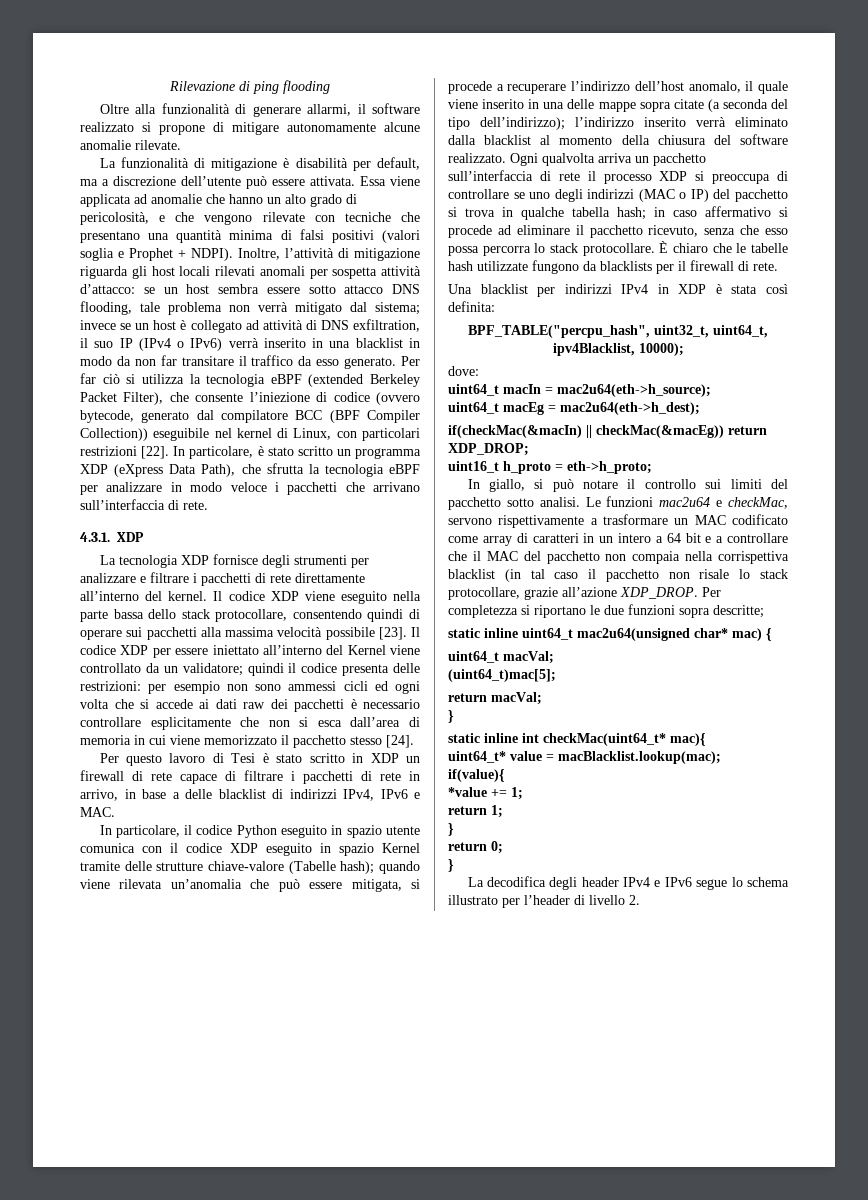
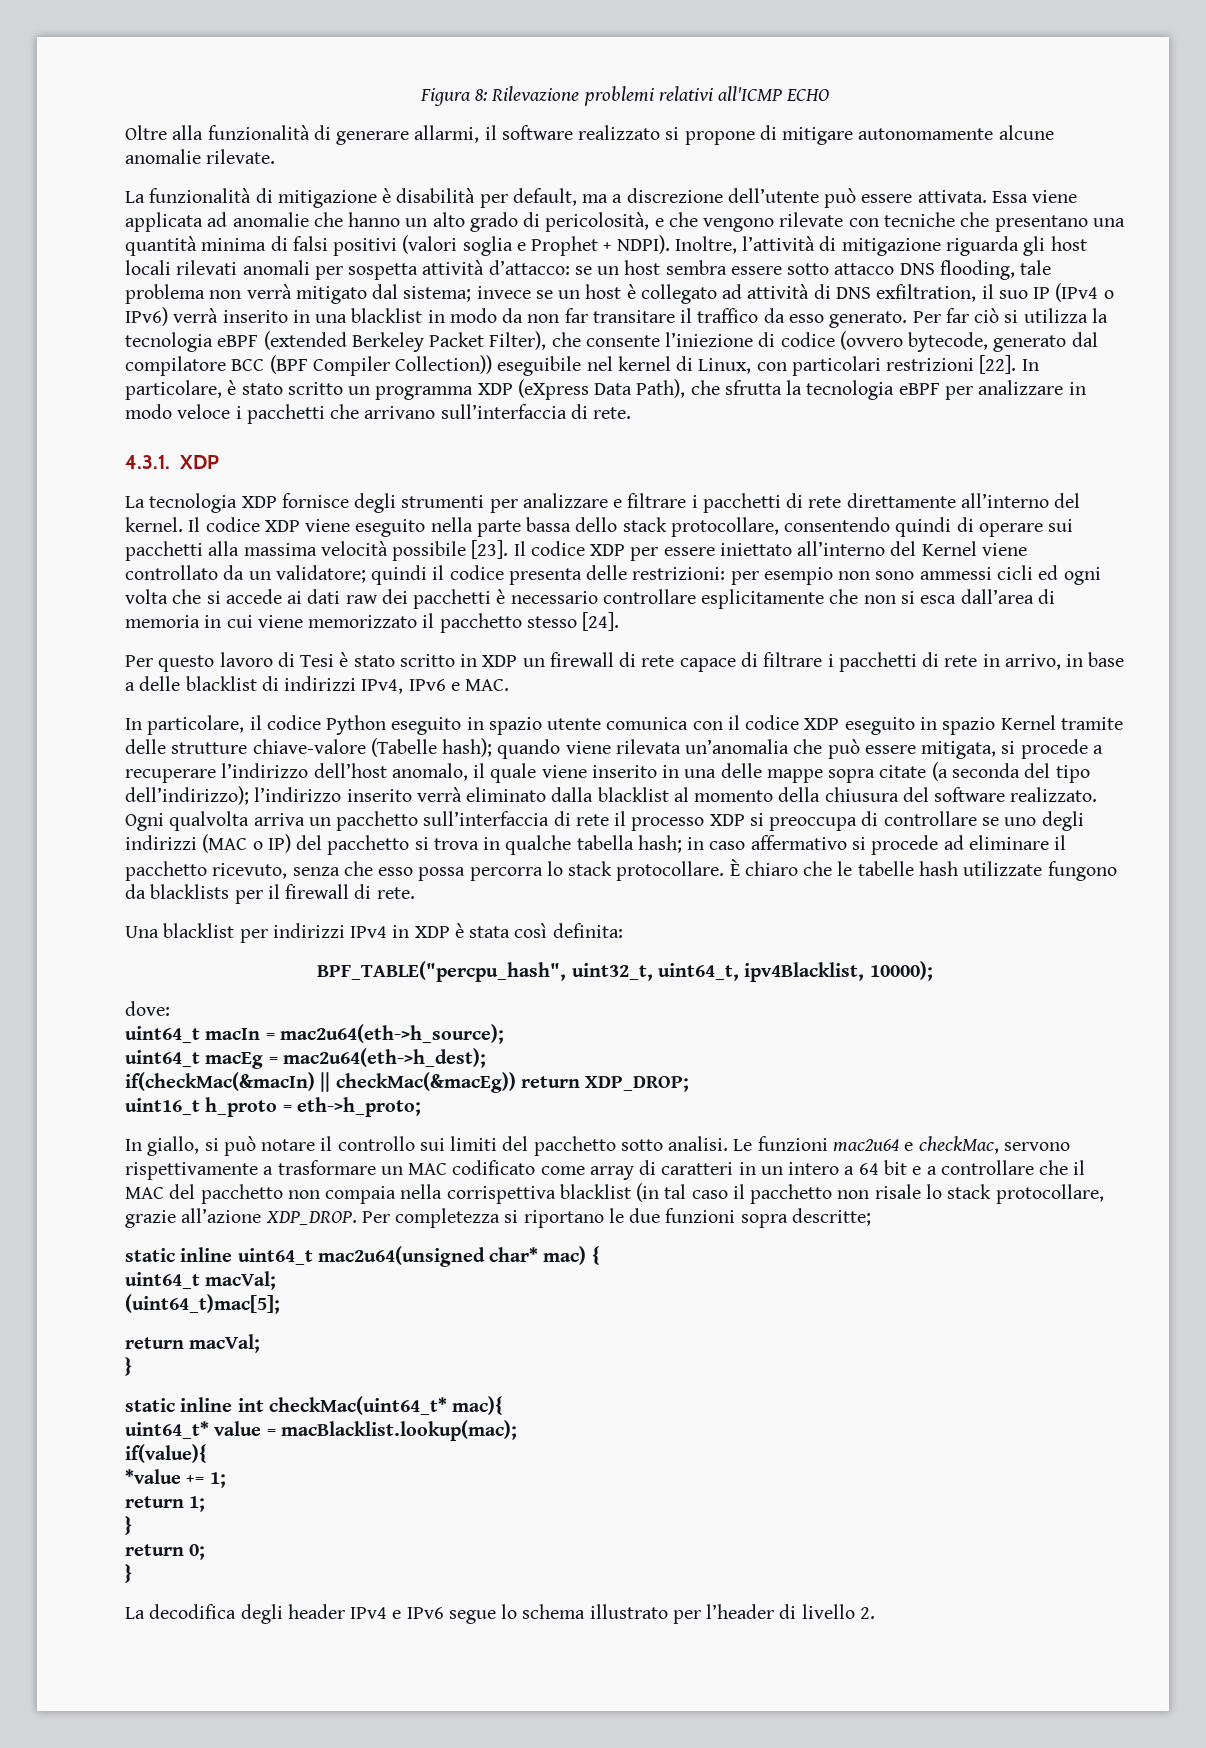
- Rilevazione di ping flooding
+ Figura 8: Rilevazione problemi relativi all'ICMP ECHO

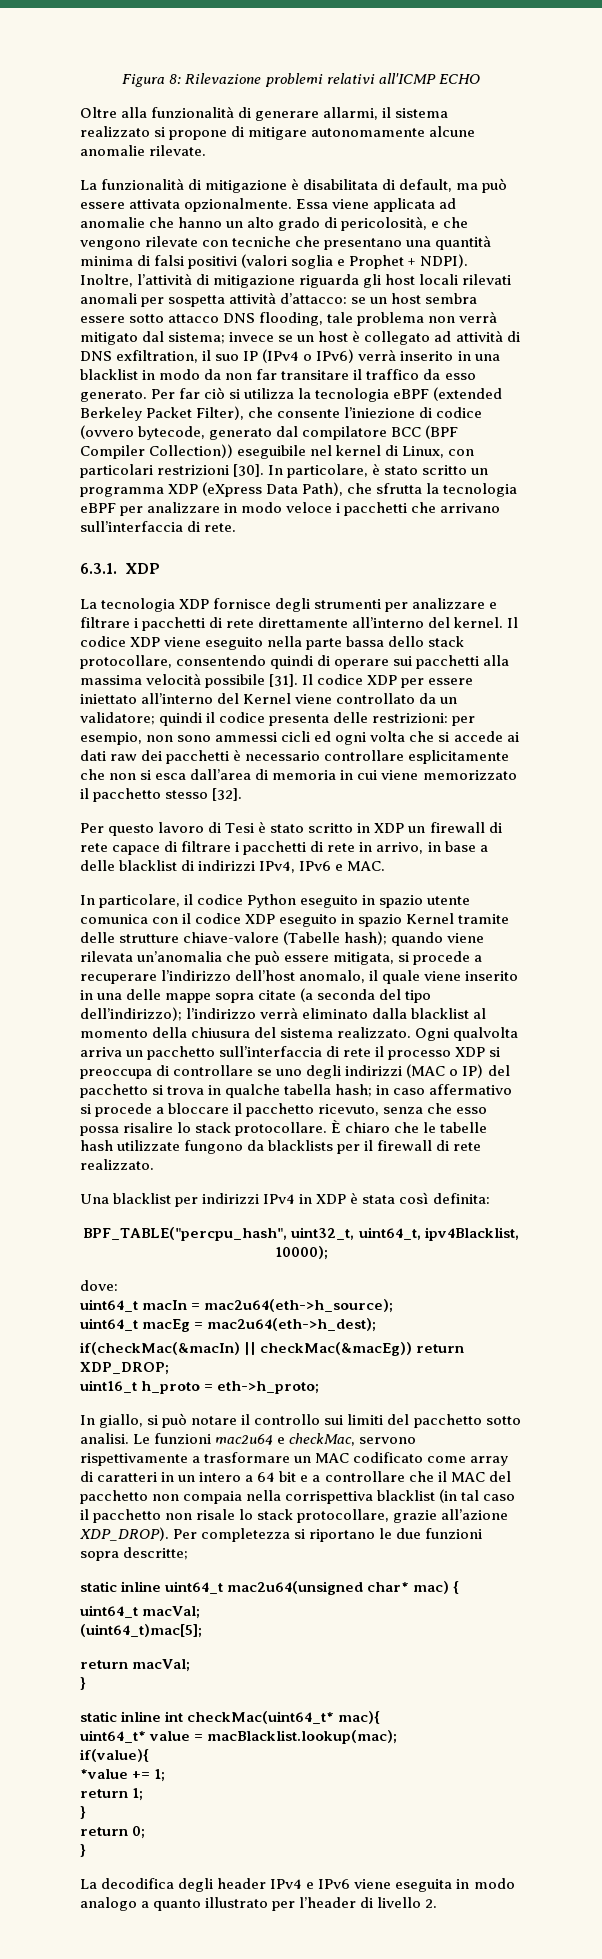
- Oltre alla funzionalità di generare allarmi, il software realizzato si propone di mitigare autonomamente alcune anomalie rilevate.
+ Oltre alla funzionalità di generare allarmi, il sistema realizzato si propone di mitigare autonomamente alcune anomalie rilevate.
- La funzionalità di mitigazione è disabilità per default, ma a discrezione dell’utente può essere attivata.
+ La funzionalità di mitigazione è disabilitata di default, ma può essere attivata opzionalmente.
- Per far ciò si utilizza la tecnologia eBPF (extended Berkeley Packet Filter), che consente l’iniezione di codice (ovvero bytecode, generato dal compilatore BCC (BPF Compiler Collection)) eseguibile nel kernel di Linux, con particolari restrizioni [22].
+ Per far ciò si utilizza la tecnologia eBPF (extended Berkeley Packet Filter), che consente l’iniezione di codice (ovvero bytecode, generato dal compilatore BCC (BPF Compiler Collection)) eseguibile nel kernel di Linux, con particolari restrizioni [30].
- 4.3.1. XDP
+ 6.3.1. XDP
- Il codice XDP viene eseguito nella parte bassa dello stack protocollare, consentendo quindi di operare sui pacchetti alla massima velocità possibile [23].
+ Il codice XDP viene eseguito nella parte bassa dello stack protocollare, consentendo quindi di operare sui pacchetti alla massima velocità possibile [31].
- Il codice XDP per essere iniettato all’interno del Kernel viene controllato da un validatore; quindi il codice presenta delle restrizioni: per esempio non sono ammessi cicli ed ogni volta che si accede ai dati raw dei pacchetti è necessario controllare esplicitamente che non si esca dall’area di memoria in cui viene memorizzato il pacchetto stesso [24].
+ Il codice XDP per essere iniettato all’interno del Kernel viene controllato da un validatore; quindi il codice presenta delle restrizioni: per esempio, non sono ammessi cicli ed ogni volta che si accede ai dati raw dei pacchetti è necessario controllare esplicitamente che non si esca dall’area di memoria in cui viene memorizzato il pacchetto stesso [32].
- l’indirizzo inserito verrà eliminato dalla blacklist al momento della chiusura del software realizzato.
+ l’indirizzo verrà eliminato dalla blacklist al momento della chiusura del sistema realizzato.
- Ogni qualvolta arriva un pacchetto sull’interfaccia di rete il processo XDP si preoccupa di controllare se uno degli indirizzi (MAC o IP) del pacchetto si trova in qualche tabella hash; in caso affermativo si procede ad eliminare il pacchetto ricevuto, senza che esso possa percorra lo stack protocollare.
+ Ogni qualvolta arriva un pacchetto sull’interfaccia di rete il processo XDP si preoccupa di controllare se uno degli indirizzi (MAC o IP) del pacchetto si trova in qualche tabella hash; in caso affermativo si procede a bloccare il pacchetto ricevuto, senza che esso possa risalire lo stack protocollare.
- È chiaro che le tabelle hash utilizzate fungono da blacklists per il firewall di rete.
+ È chiaro che le tabelle hash utilizzate fungono da blacklists per il firewall di rete realizzato.
- Le funzioni mac2u64 e checkMac, servono rispettivamente a trasformare un MAC codificato come array di caratteri in un intero a 64 bit e a controllare che il MAC del pacchetto non compaia nella corrispettiva blacklist (in tal caso il pacchetto non risale lo stack protocollare, grazie all’azione XDP_DROP.
+ Le funzioni mac2u64 e checkMac, servono rispettivamente a trasformare un MAC codificato come array di caratteri in un intero a 64 bit e a controllare che il MAC del pacchetto non compaia nella corrispettiva blacklist (in tal caso il pacchetto non risale lo stack protocollare, grazie all’azione XDP_DROP).
- La decodifica degli header IPv4 e IPv6 segue lo schema illustrato per l’header di livello 2.
+ La decodifica degli header IPv4 e IPv6 viene eseguita in modo analogo a quanto illustrato per l’header di livello 2.

